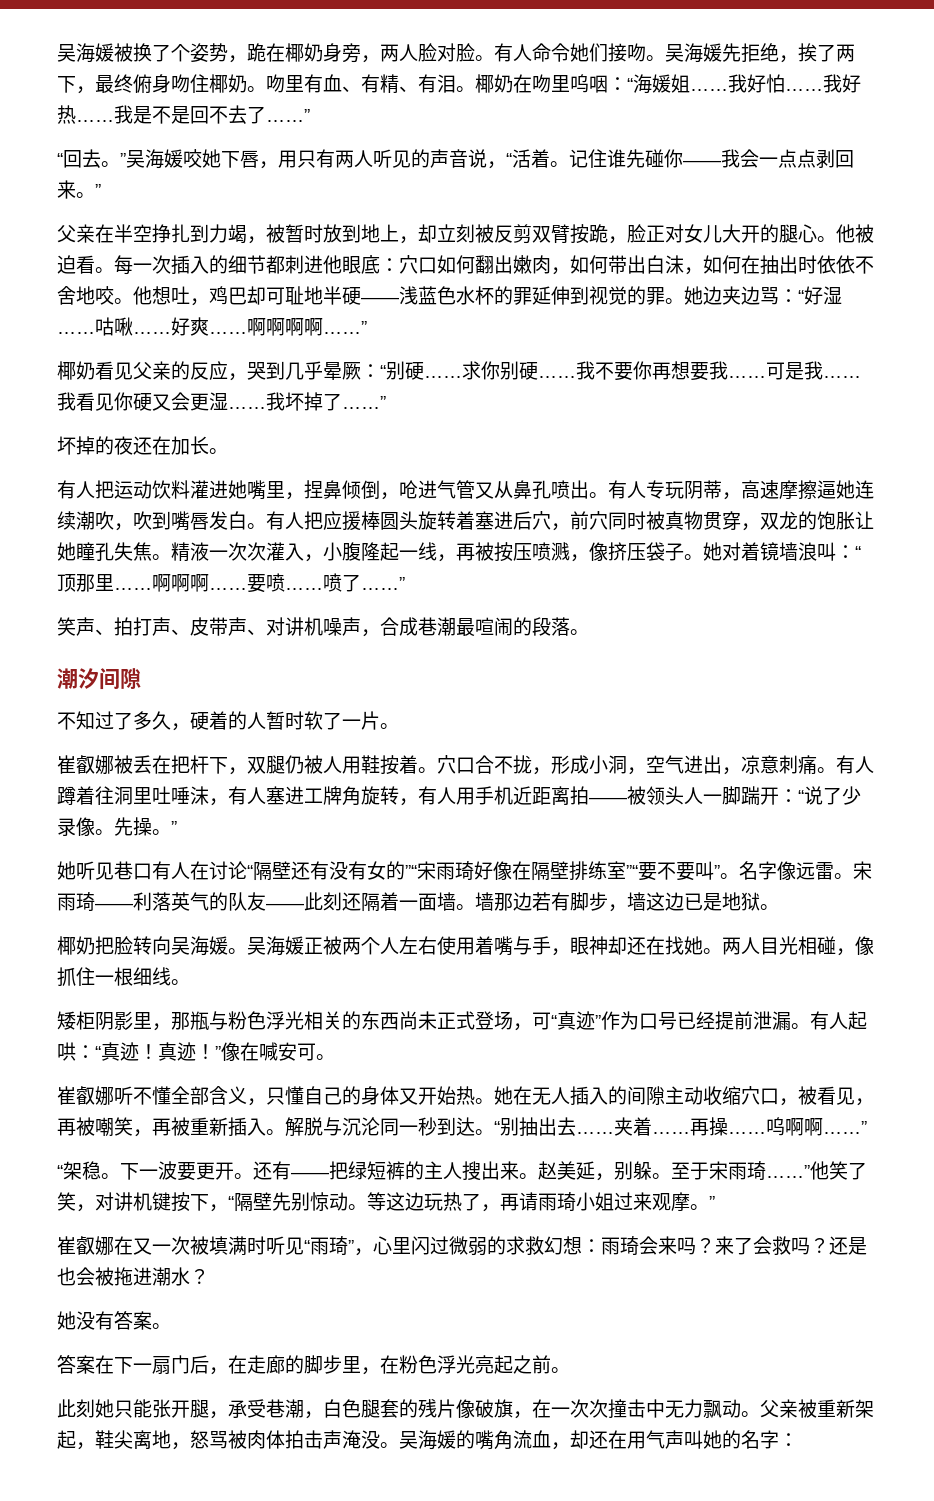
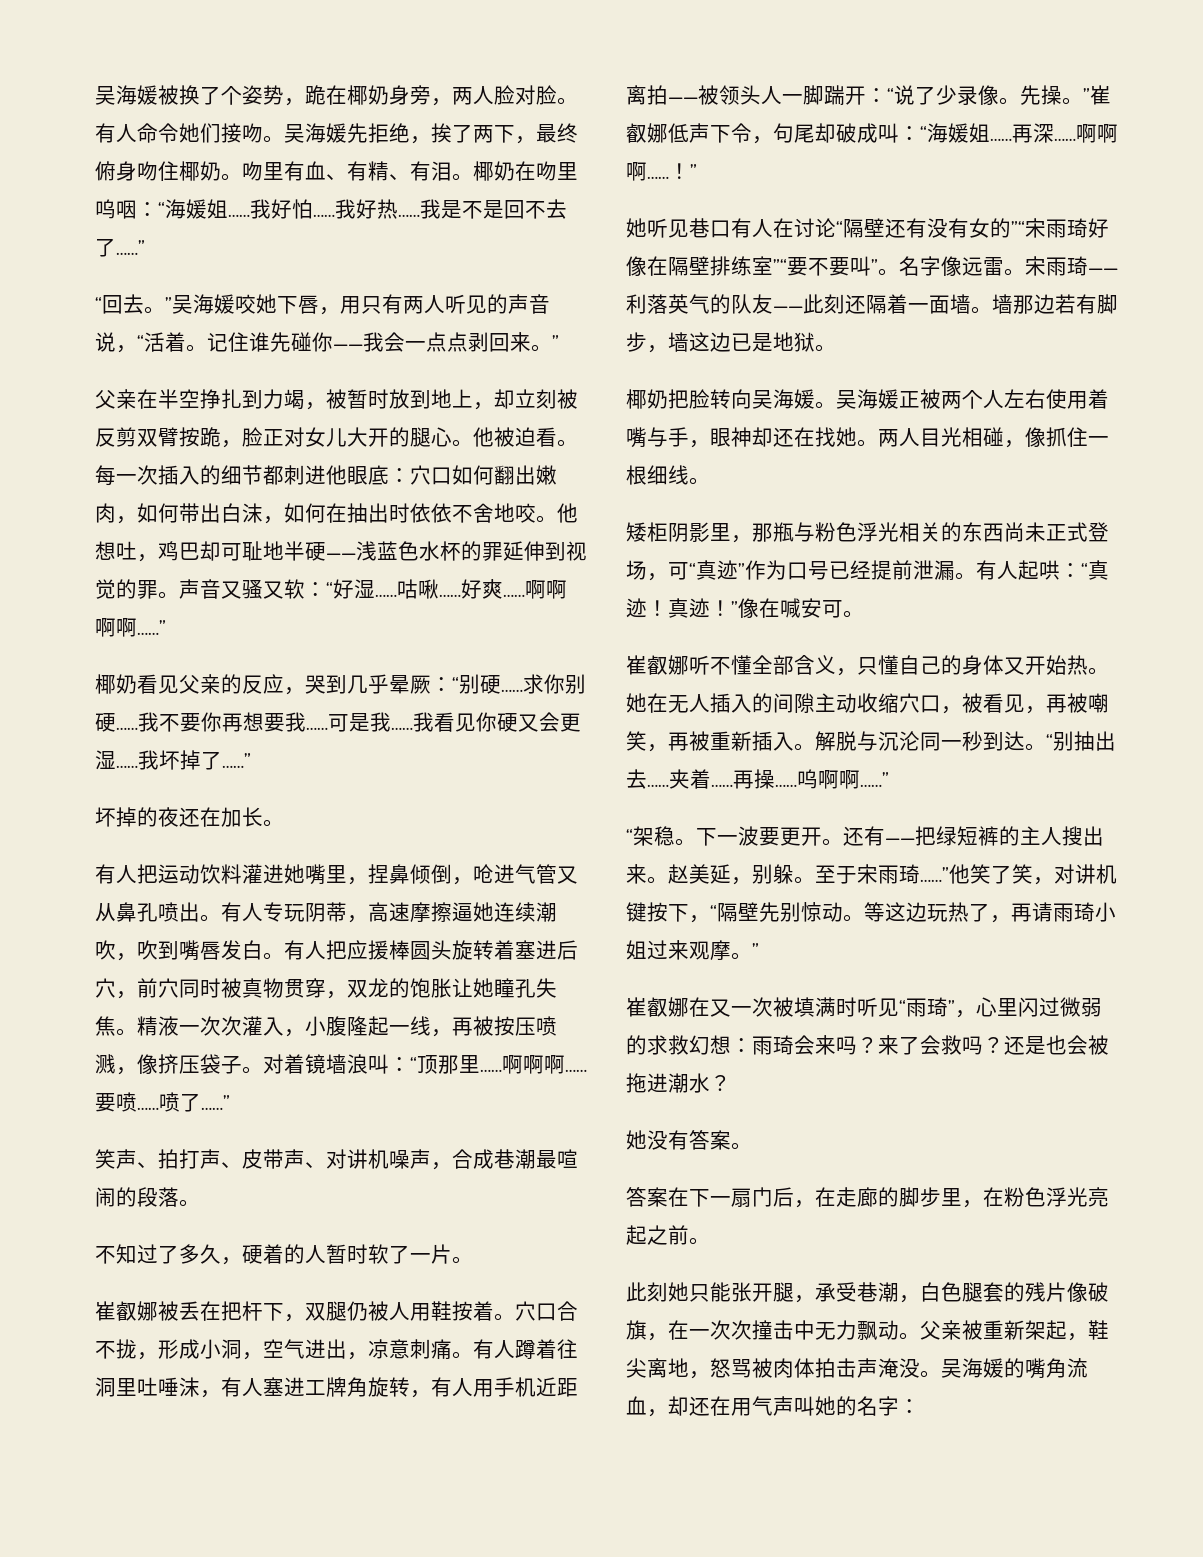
- 她边夹边骂：“好湿……
+ 声音又骚又软：“好湿……
- 她对着镜墙浪叫：“顶那里……
+ 对着镜墙浪叫：“顶那里……
- 潮汐间隙
- 先操。”
+ 先操。”崔叡娜低声下令，句尾却破成叫：“海媛姐……再深……啊啊啊……！”

